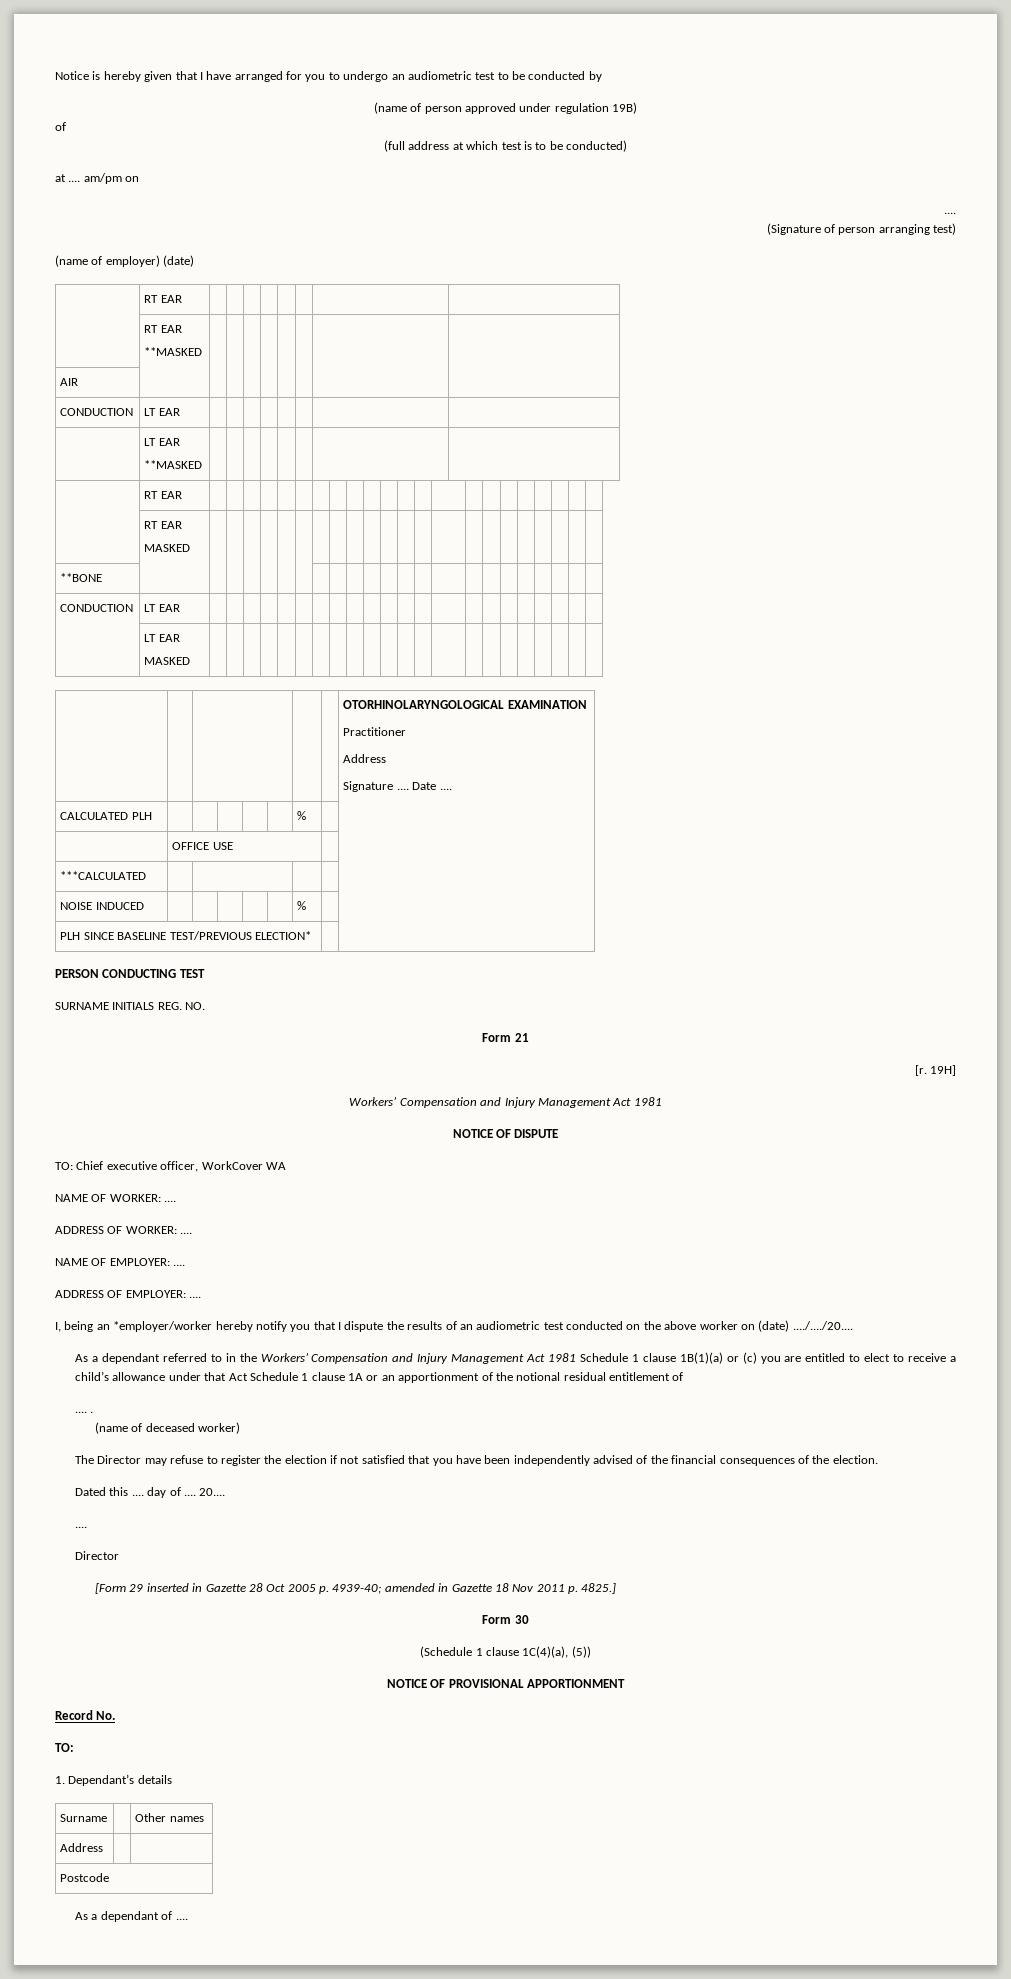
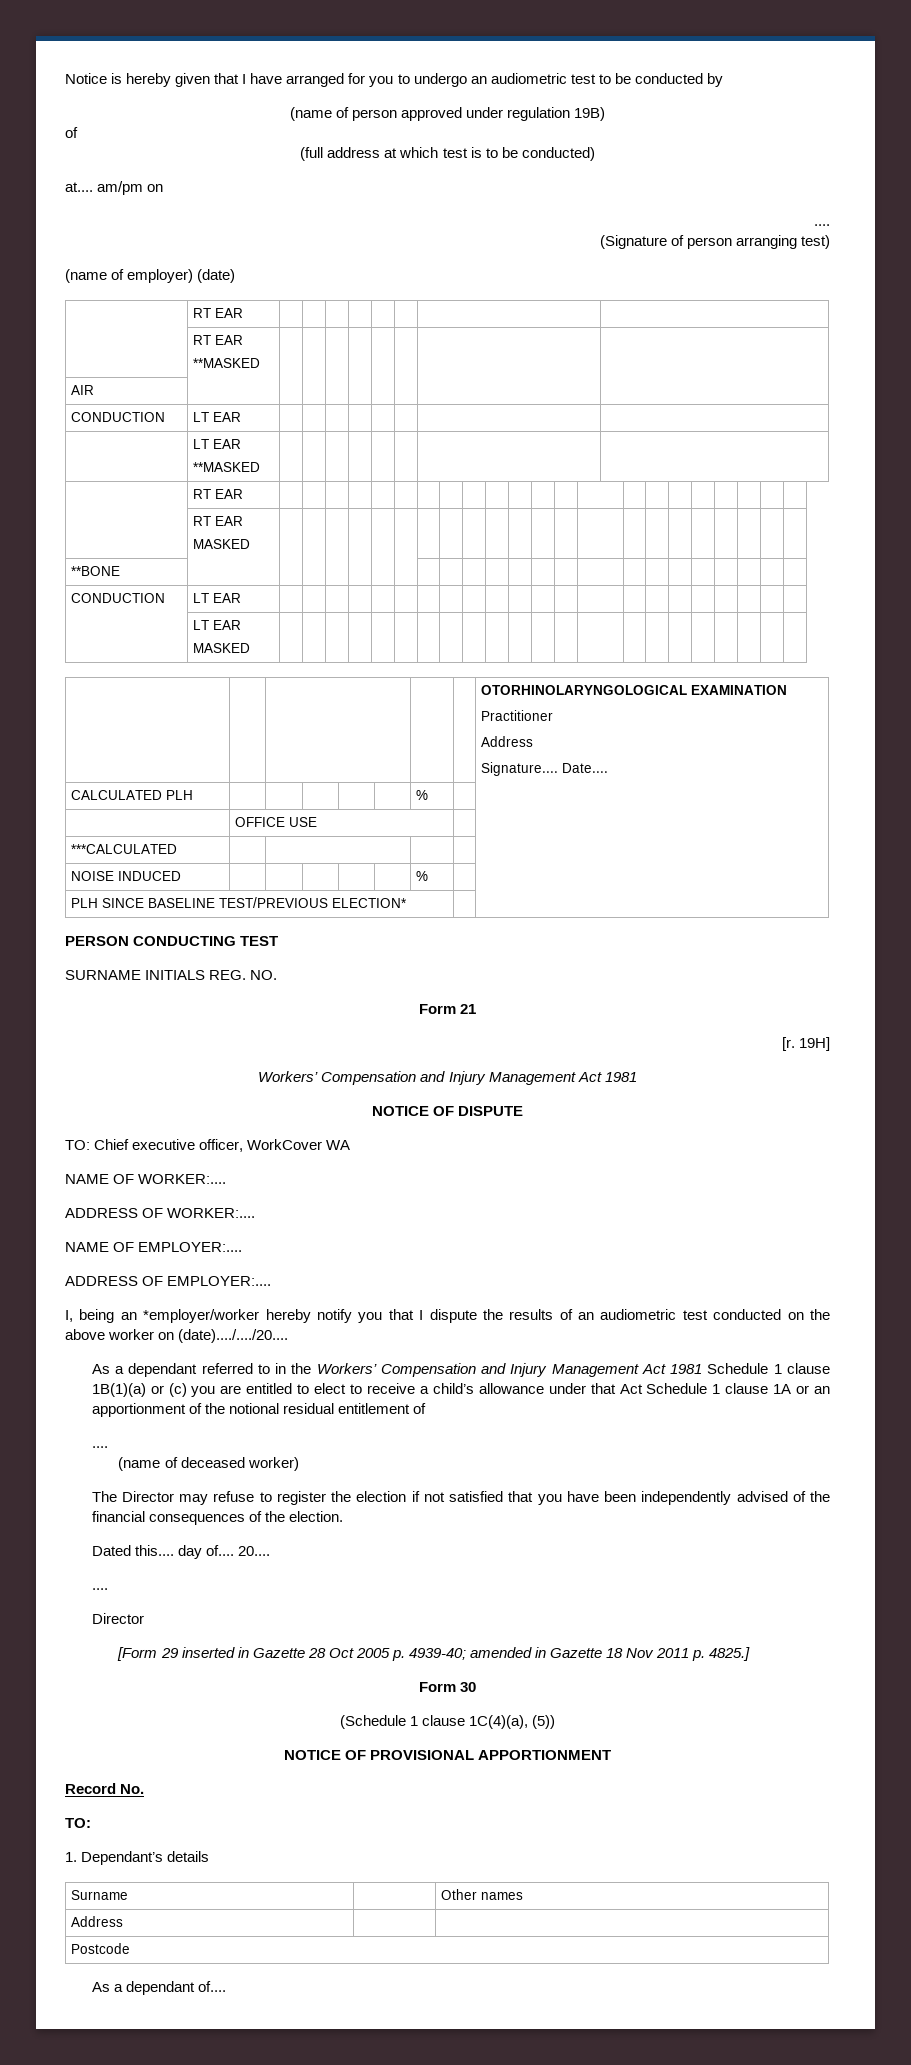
- at .... am/pm on
+ at.... am/pm on
  | | | | | OTORHINOLARYNGOLOGICAL EXAMINATION
  Practitioner
  Address
- Signature .... Date ....
+ Signature.... Date....
- NAME OF WORKER: ....
- ADDRESS OF WORKER: ....
- NAME OF EMPLOYER: ....
- ADDRESS OF EMPLOYER: ....
+ NAME OF WORKER:....
+ ADDRESS OF WORKER:....
+ NAME OF EMPLOYER:....
+ ADDRESS OF EMPLOYER:....
- I, being an *employer/worker hereby notify you that I dispute the results of an audiometric test conducted on the above worker on (date) ..../..../20....
+ I, being an *employer/worker hereby notify you that I dispute the results of an audiometric test conducted on the above worker on (date)..../..../20....
  As a dependant referred to in the Workers’ Compensation and Injury Management Act 1981 Schedule 1 clause 1B(1)(a) or (c) you are entitled to elect to receive a child’s allowance under that Act Schedule 1 clause 1A or an apportionment of the notional residual entitlement of
- .... .
+ ....
- Dated this .... day of ....
+ Dated this.... day of....
- As a dependant of ....
+ As a dependant of....

